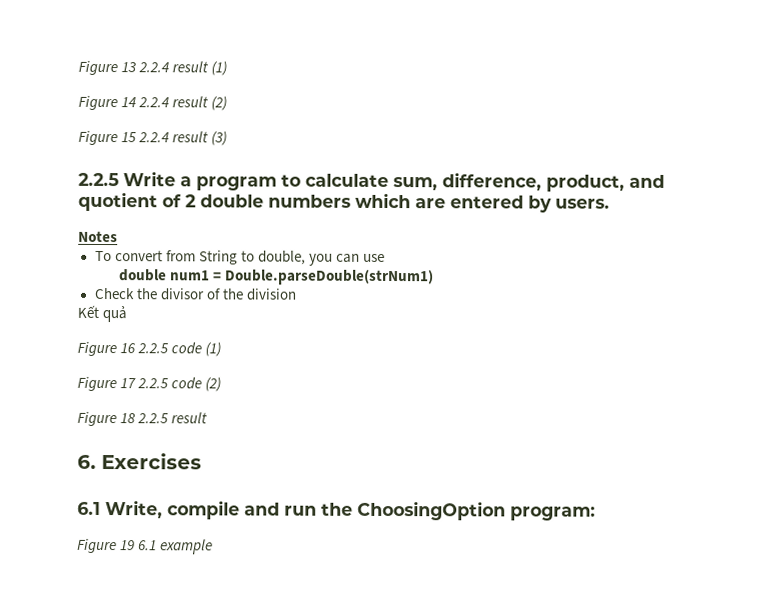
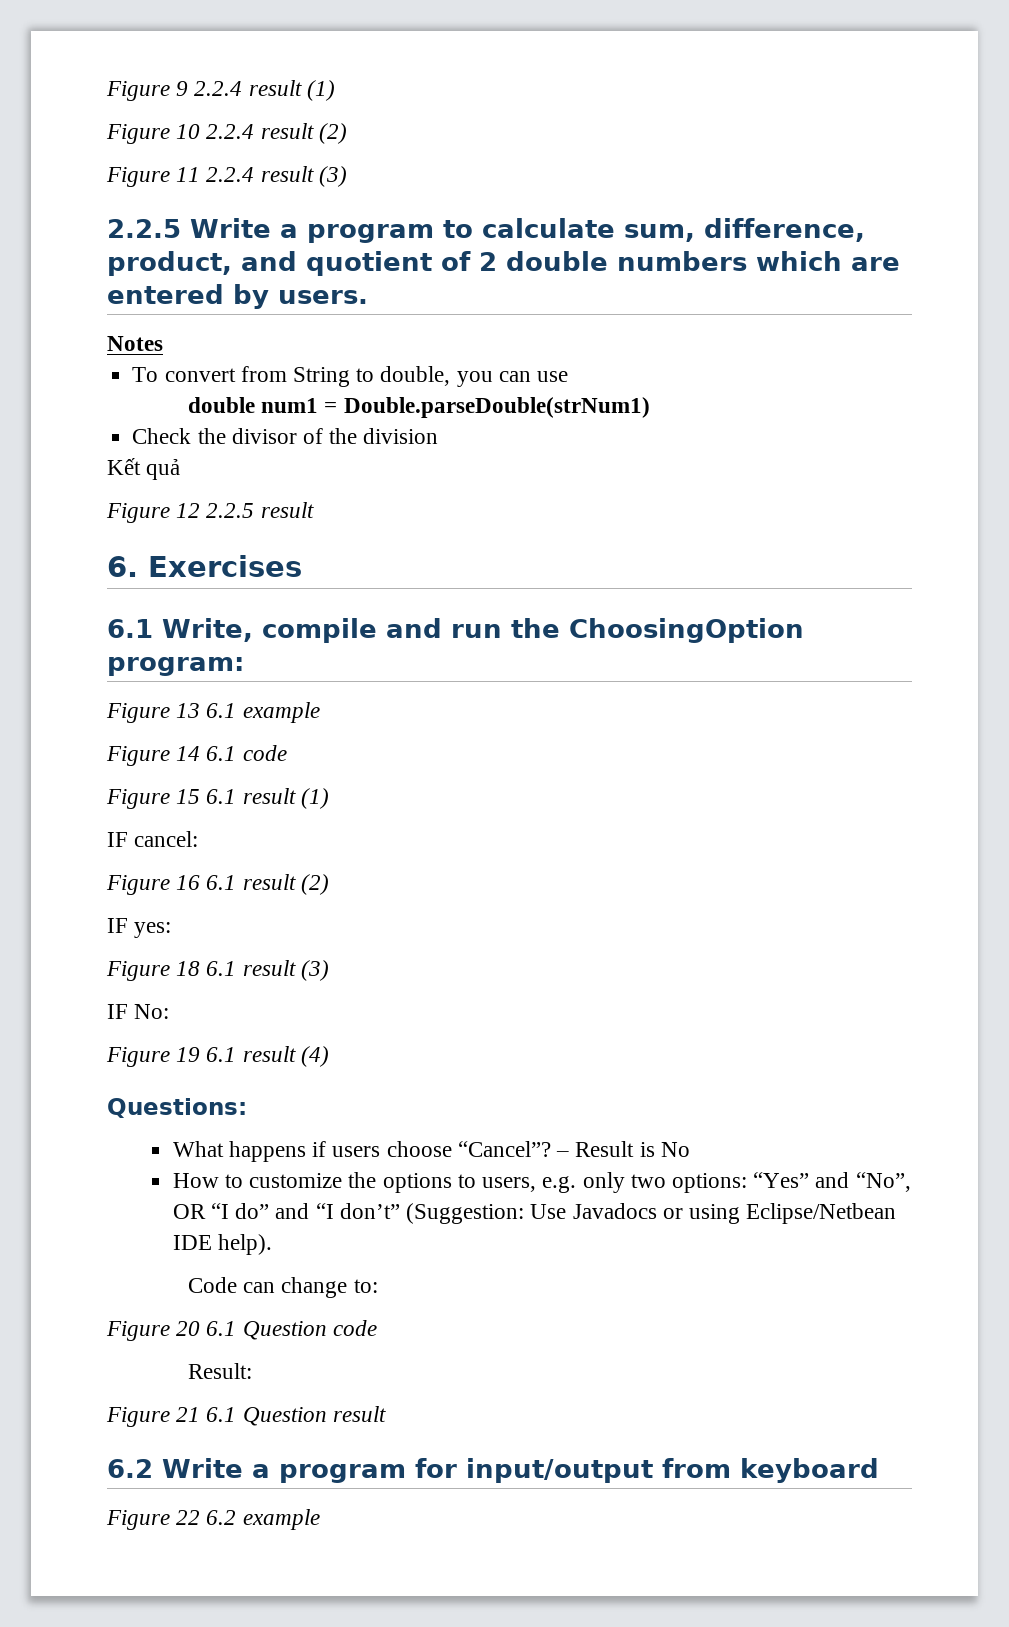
- Figure 13 2.2.4 result (1)
+ Figure 9 2.2.4 result (1)
- Figure 14 2.2.4 result (2)
+ Figure 10 2.2.4 result (2)
- Figure 15 2.2.4 result (3)
+ Figure 11 2.2.4 result (3)
- Figure 16 2.2.5 code (1)
- Figure 17 2.2.5 code (2)
- Figure 18 2.2.5 result
+ Figure 12 2.2.5 result
- Figure 19 6.1 example
+ Figure 13 6.1 example
+ Figure 14 6.1 code
+ Figure 15 6.1 result (1)
+ IF cancel:
+ Figure 16 6.1 result (2)
+ IF yes:
+ Figure 18 6.1 result (3)
+ IF No:
+ Figure 19 6.1 result (4)
+ Questions:
+ What happens if users choose “Cancel”? – Result is No
+ How to customize the options to users, e.g. only two options: “Yes” and “No”, OR “I do” and “I don’t” (Suggestion: Use Javadocs or using Eclipse/Netbean IDE help).
+ Code can change to:
+ Figure 20 6.1 Question code
+ Result:
+ Figure 21 6.1 Question result
+ 6.2 Write a program for input/output from keyboard
+ Figure 22 6.2 example

